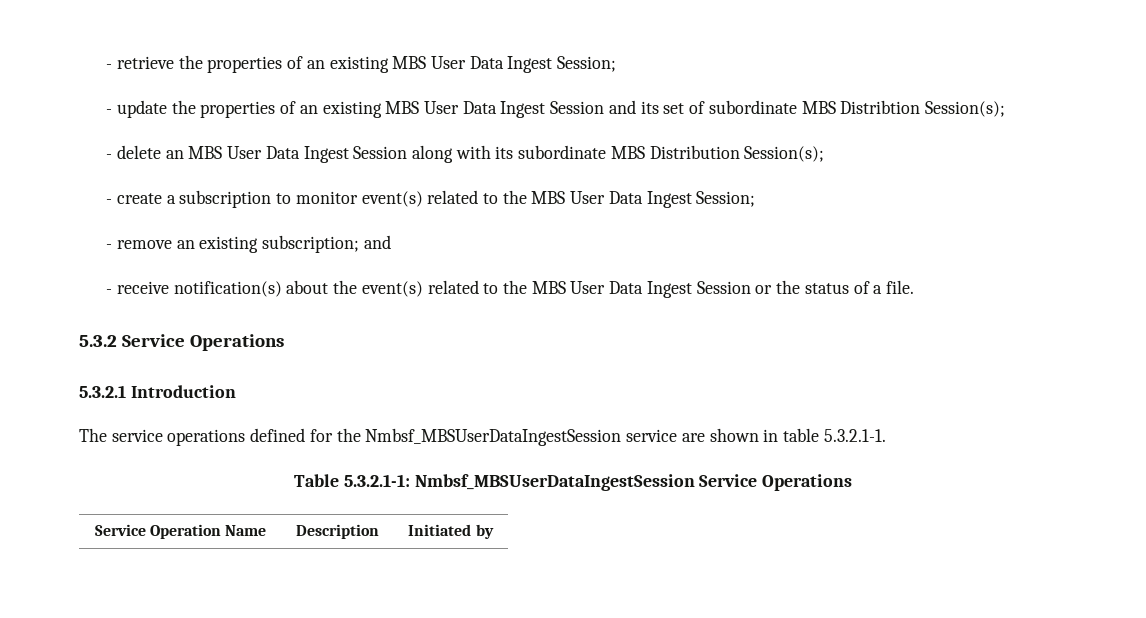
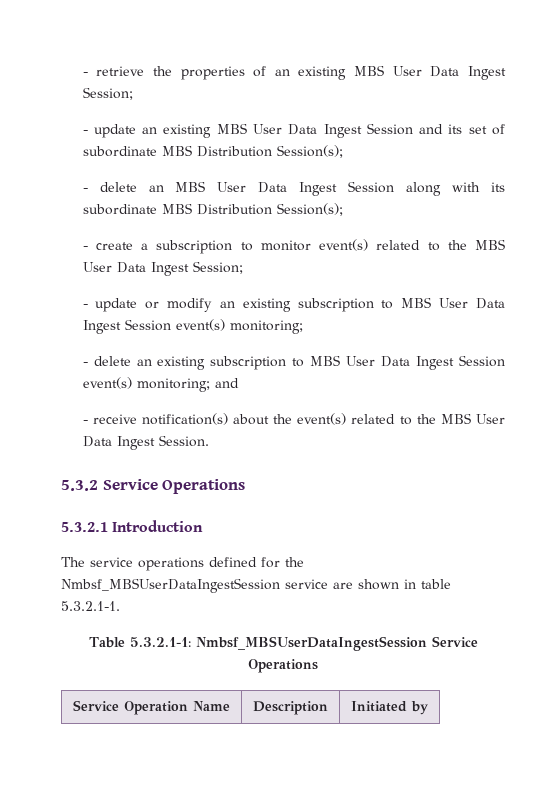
- - update the properties of an existing MBS User Data Ingest Session and its set of subordinate MBS Distribtion Session(s);
+ - update an existing MBS User Data Ingest Session and its set of subordinate MBS Distribution Session(s);
- - remove an existing subscription; and
+ - update or modify an existing subscription to MBS User Data Ingest Session event(s) monitoring;
+ - delete an existing subscription to MBS User Data Ingest Session event(s) monitoring; and
- - receive notification(s) about the event(s) related to the MBS User Data Ingest Session or the status of a file.
+ - receive notification(s) about the event(s) related to the MBS User Data Ingest Session.

